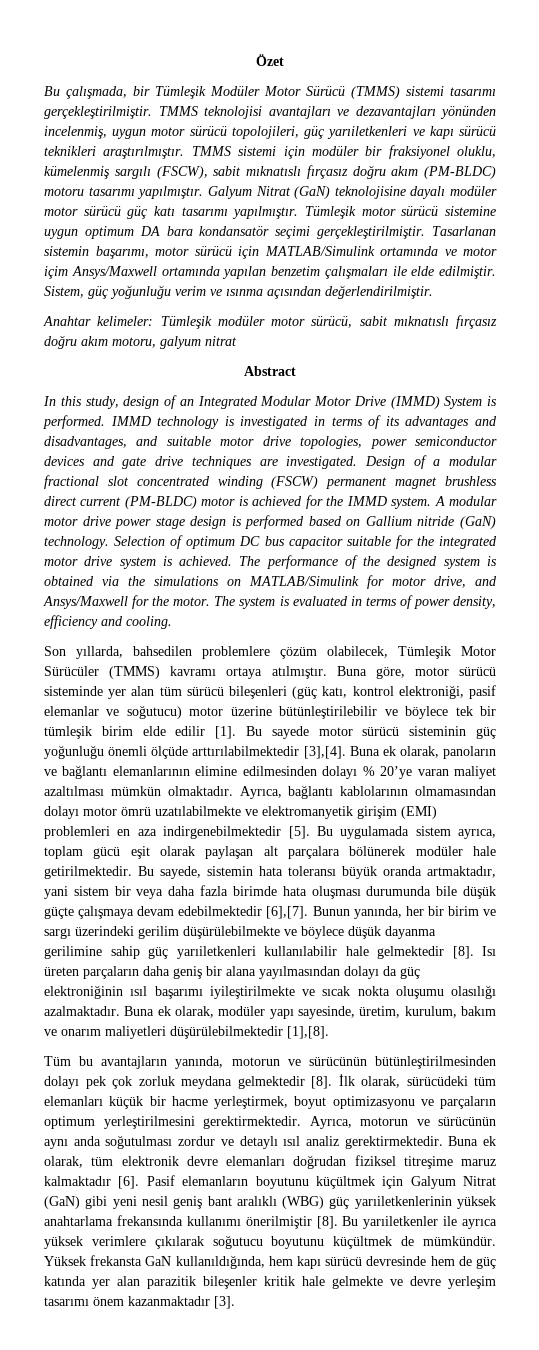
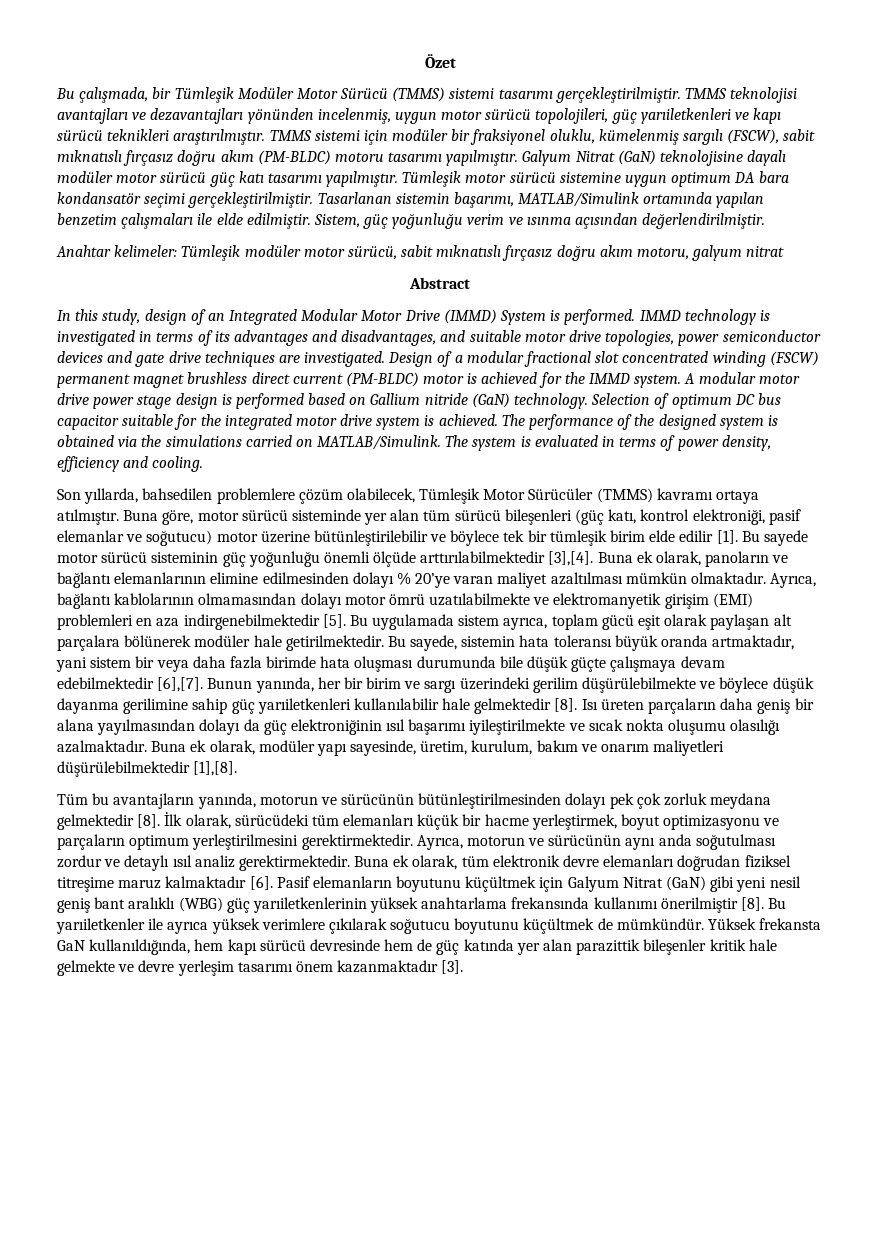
- Tasarlanan sistemin başarımı, motor sürücü için MATLAB/Simulink ortamında ve motor içim Ansys/Maxwell ortamında yapılan benzetim çalışmaları ile elde edilmiştir.
+ Tasarlanan sistemin başarımı, MATLAB/Simulink ortamında yapılan benzetim çalışmaları ile elde edilmiştir.
- The performance of the designed system is obtained via the simulations on MATLAB/Simulink for motor drive, and Ansys/Maxwell for the motor.
+ The performance of the designed system is obtained via the simulations carried on MATLAB/Simulink.
- Yüksek frekansta GaN kullanıldığında, hem kapı sürücü devresinde hem de güç katında yer alan parazitik bileşenler kritik hale gelmekte ve devre yerleşim tasarımı önem kazanmaktadır [3].
+ Yüksek frekansta GaN kullanıldığında, hem kapı sürücü devresinde hem de güç katında yer alan parazittik bileşenler kritik hale gelmekte ve devre yerleşim tasarımı önem kazanmaktadır [3].

